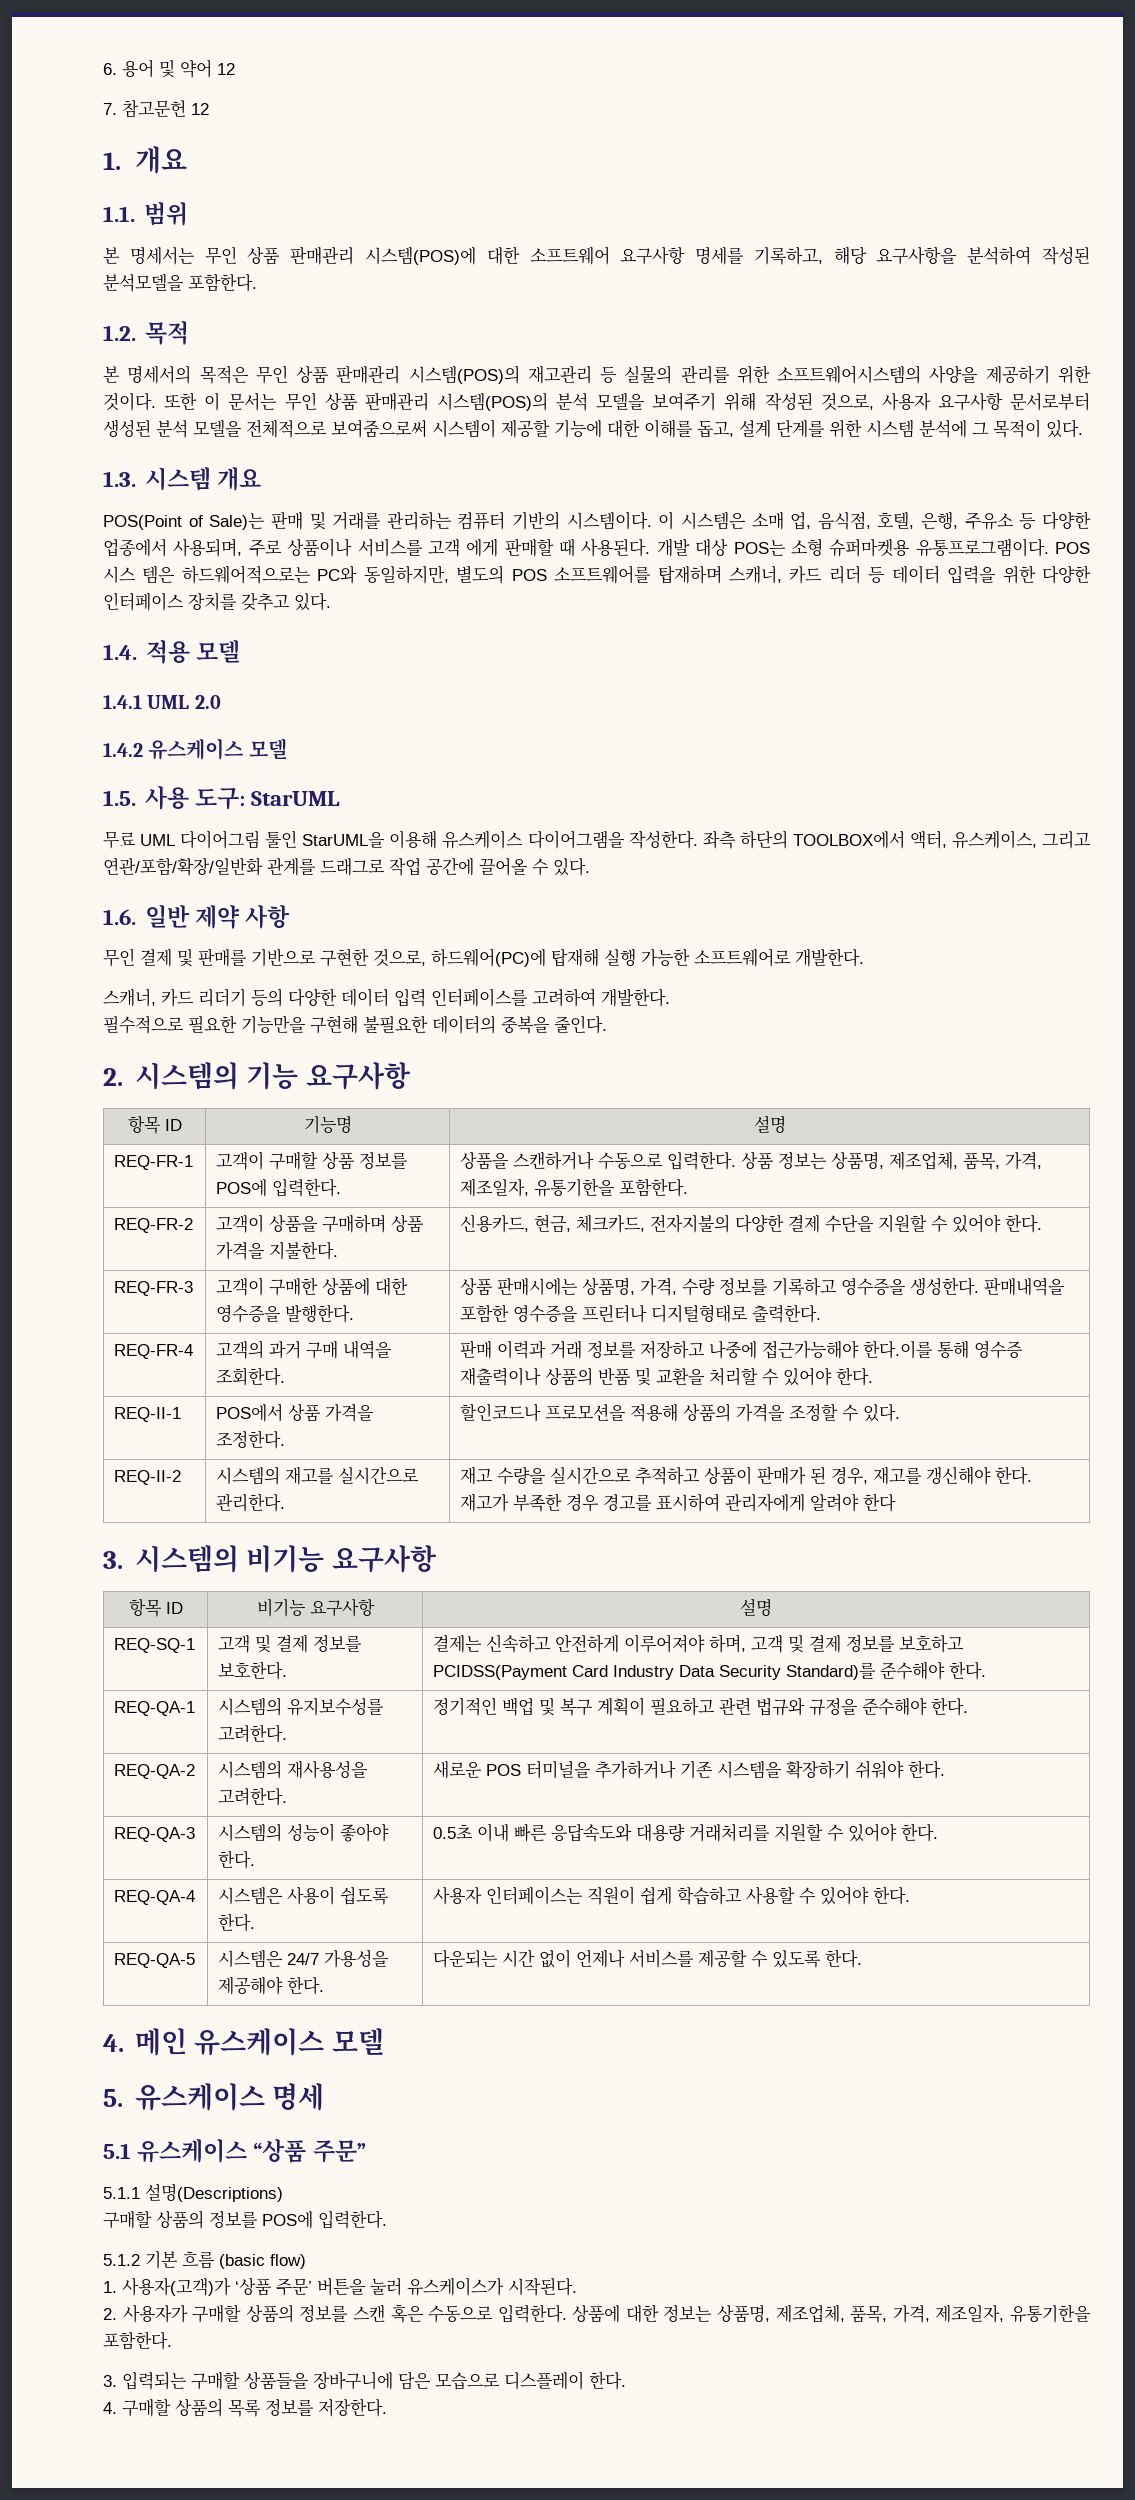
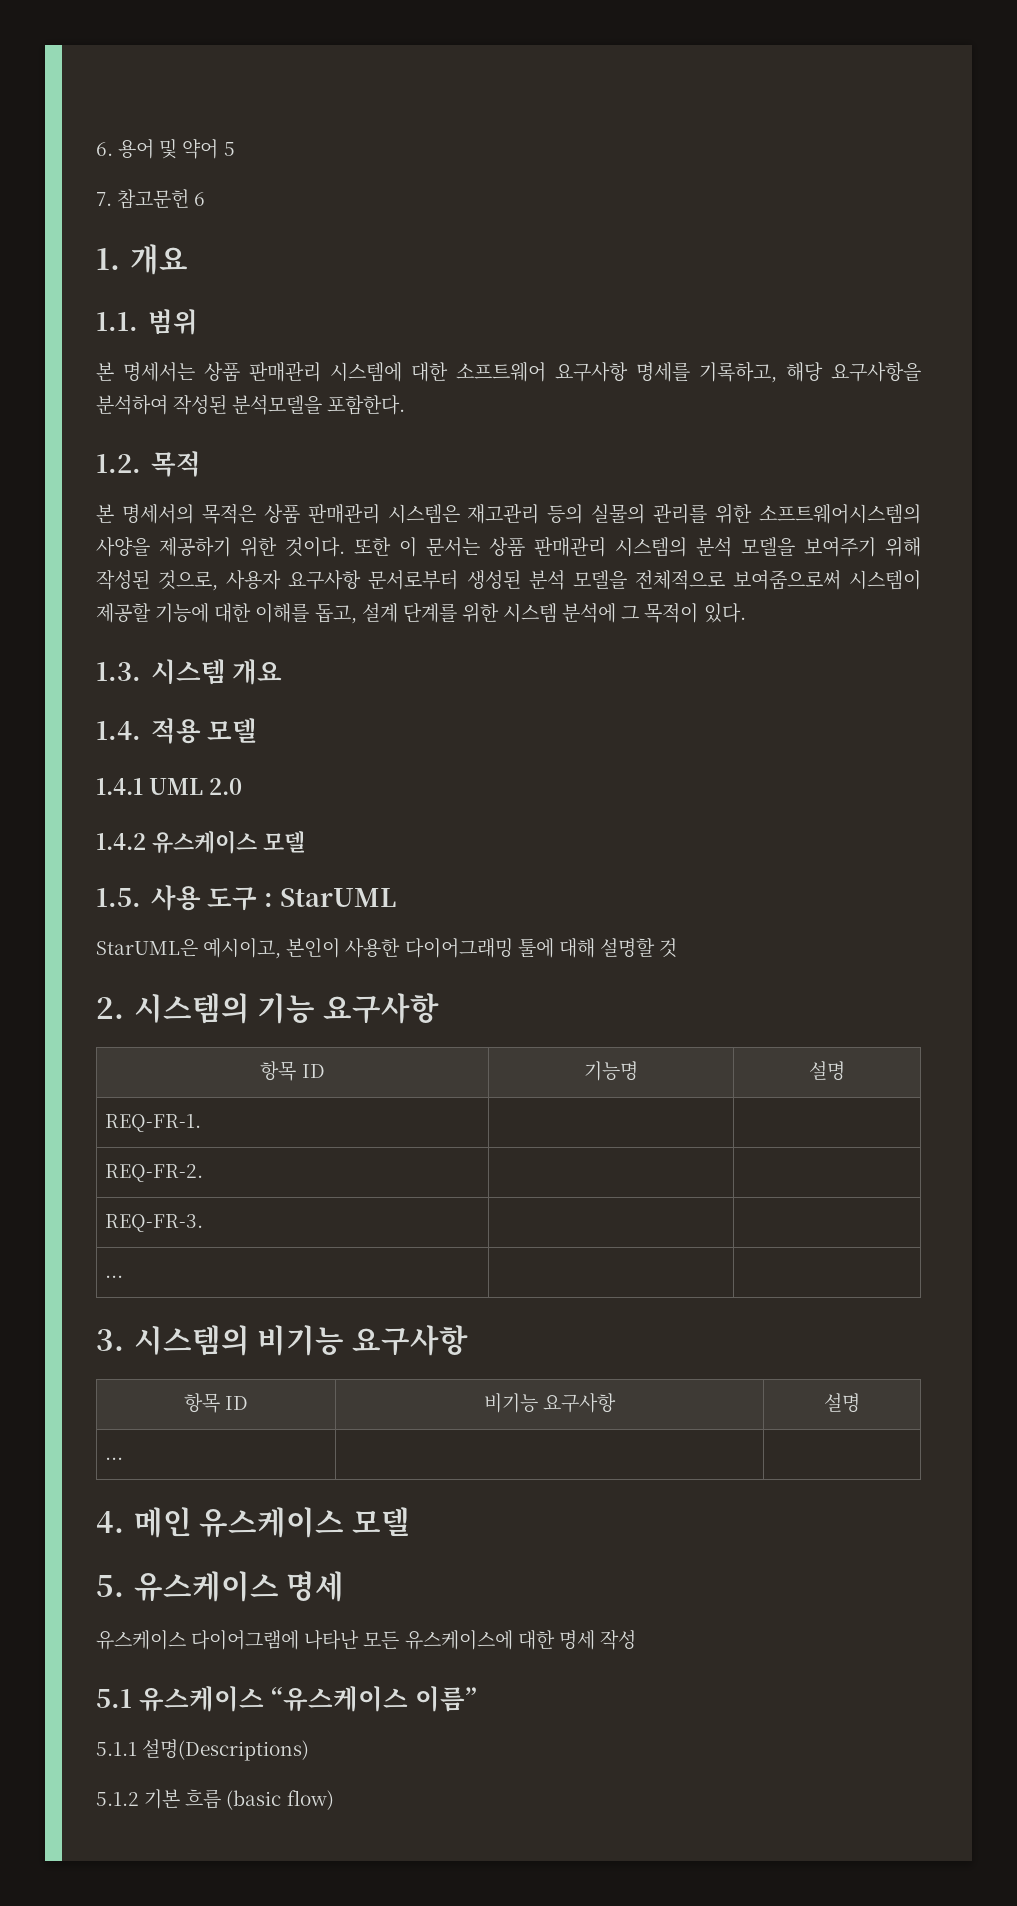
- 6. 용어 및 약어 12
+ 6. 용어 및 약어 5
- 7. 참고문헌 12
+ 7. 참고문헌 6
- 본 명세서는 무인 상품 판매관리 시스템(POS)에 대한 소프트웨어 요구사항 명세를 기록하고, 해당 요구사항을 분석하여 작성된 분석모델을 포함한다.
+ 본 명세서는 상품 판매관리 시스템에 대한 소프트웨어 요구사항 명세를 기록하고, 해당 요구사항을 분석하여 작성된 분석모델을 포함한다.
- 본 명세서의 목적은 무인 상품 판매관리 시스템(POS)의 재고관리 등 실물의 관리를 위한 소프트웨어시스템의 사양을 제공하기 위한 것이다.
+ 본 명세서의 목적은 상품 판매관리 시스템은 재고관리 등의 실물의 관리를 위한 소프트웨어시스템의 사양을 제공하기 위한 것이다.
- 또한 이 문서는 무인 상품 판매관리 시스템(POS)의 분석 모델을 보여주기 위해 작성된 것으로, 사용자 요구사항 문서로부터 생성된 분석 모델을 전체적으로 보여줌으로써 시스템이 제공할 기능에 대한 이해를 돕고, 설계 단계를 위한 시스템 분석에 그 목적이 있다.
+ 또한 이 문서는 상품 판매관리 시스템의 분석 모델을 보여주기 위해 작성된 것으로, 사용자 요구사항 문서로부터 생성된 분석 모델을 전체적으로 보여줌으로써 시스템이 제공할 기능에 대한 이해를 돕고, 설계 단계를 위한 시스템 분석에 그 목적이 있다.
- POS(Point of Sale)는 판매 및 거래를 관리하는 컴퓨터 기반의 시스템이다. 이 시스템은 소매 업, 음식점, 호텔, 은행, 주유소 등 다양한 업종에서 사용되며, 주로 상품이나 서비스를 고객 에게 판매할 때 사용된다. 개발 대상 POS는 소형 슈퍼마켓용 유통프로그램이다. POS 시스 템은 하드웨어적으로는 PC와 동일하지만, 별도의 POS 소프트웨어를 탑재하며 스캐너, 카드 리더 등 데이터 입력을 위한 다양한 인터페이스 장치를 갖추고 있다.
- 1.5. 사용 도구: StarUML
+ 1.5. 사용 도구 : StarUML
- 무료 UML 다이어그림 툴인 StarUML을 이용해 유스케이스 다이어그램을 작성한다. 좌측 하단의 TOOLBOX에서 액터, 유스케이스, 그리고 연관/포함/확장/일반화 관계를 드래그로 작업 공간에 끌어올 수 있다.
- 1.6. 일반 제약 사항
- 무인 결제 및 판매를 기반으로 구현한 것으로, 하드웨어(PC)에 탑재해 실행 가능한 소프트웨어로 개발한다.
- 스캐너, 카드 리더기 등의 다양한 데이터 입력 인터페이스를 고려하여 개발한다.
- 필수적으로 필요한 기능만을 구현해 불필요한 데이터의 중복을 줄인다.
+ StarUML은 예시이고, 본인이 사용한 다이어그래밍 툴에 대해 설명할 것
- REQ-FR-1 | 고객이 구매할 상품 정보를 POS에 입력한다. | 상품을 스캔하거나 수동으로 입력한다. 상품 정보는 상품명, 제조업체, 품목, 가격, 제조일자, 유통기한을 포함한다.
- REQ-FR-2 | 고객이 상품을 구매하며 상품 가격을 지불한다. | 신용카드, 현금, 체크카드, 전자지불의 다양한 결제 수단을 지원할 수 있어야 한다.
- REQ-FR-3 | 고객이 구매한 상품에 대한 영수증을 발행한다. | 상품 판매시에는 상품명, 가격, 수량 정보를 기록하고 영수증을 생성한다. 판매내역을 포함한 영수증을 프린터나 디지털형태로 출력한다.
- REQ-FR-4 | 고객의 과거 구매 내역을 조회한다. | 판매 이력과 거래 정보를 저장하고 나중에 접근가능해야 한다.이를 통해 영수증 재출력이나 상품의 반품 및 교환을 처리할 수 있어야 한다.
- REQ-II-1 | POS에서 상품 가격을 조정한다. | 할인코드나 프로모션을 적용해 상품의 가격을 조정할 수 있다.
- REQ-II-2 | 시스템의 재고를 실시간으로 관리한다. | 재고 수량을 실시간으로 추적하고 상품이 판매가 된 경우, 재고를 갱신해야 한다. 재고가 부족한 경우 경고를 표시하여 관리자에게 알려야 한다
+ REQ-FR-1. | |
+ REQ-FR-2. | |
+ REQ-FR-3. | |
+ ... | |
  항목 ID | 비기능 요구사항 | 설명
- REQ-SQ-1 | 고객 및 결제 정보를 보호한다. | 결제는 신속하고 안전하게 이루어져야 하며, 고객 및 결제 정보를 보호하고 PCIDSS(Payment Card Industry Data Security Standard)를 준수해야 한다.
- REQ-QA-1 | 시스템의 유지보수성를 고려한다. | 정기적인 백업 및 복구 계획이 필요하고 관련 법규와 규정을 준수해야 한다.
- REQ-QA-2 | 시스템의 재사용성을 고려한다. | 새로운 POS 터미널을 추가하거나 기존 시스템을 확장하기 쉬워야 한다.
- REQ-QA-3 | 시스템의 성능이 좋아야 한다. | 0.5초 이내 빠른 응답속도와 대용량 거래처리를 지원할 수 있어야 한다.
- REQ-QA-4 | 시스템은 사용이 쉽도록 한다. | 사용자 인터페이스는 직원이 쉽게 학습하고 사용할 수 있어야 한다.
- REQ-QA-5 | 시스템은 24/7 가용성을 제공해야 한다. | 다운되는 시간 없이 언제나 서비스를 제공할 수 있도록 한다.
+ ... | |
+ 유스케이스 다이어그램에 나타난 모든 유스케이스에 대한 명세 작성
- 5.1 유스케이스 “상품 주문”
+ 5.1 유스케이스 “유스케이스 이름”
- 구매할 상품의 정보를 POS에 입력한다.
- 1. 사용자(고객)가 ‘상품 주문’ 버튼을 눌러 유스케이스가 시작된다.
- 2. 사용자가 구매할 상품의 정보를 스캔 혹은 수동으로 입력한다. 상품에 대한 정보는 상품명, 제조업체, 품목, 가격, 제조일자, 유통기한을 포함한다.
- 3. 입력되는 구매할 상품들을 장바구니에 담은 모습으로 디스플레이 한다.
- 4. 구매할 상품의 목록 정보를 저장한다.

